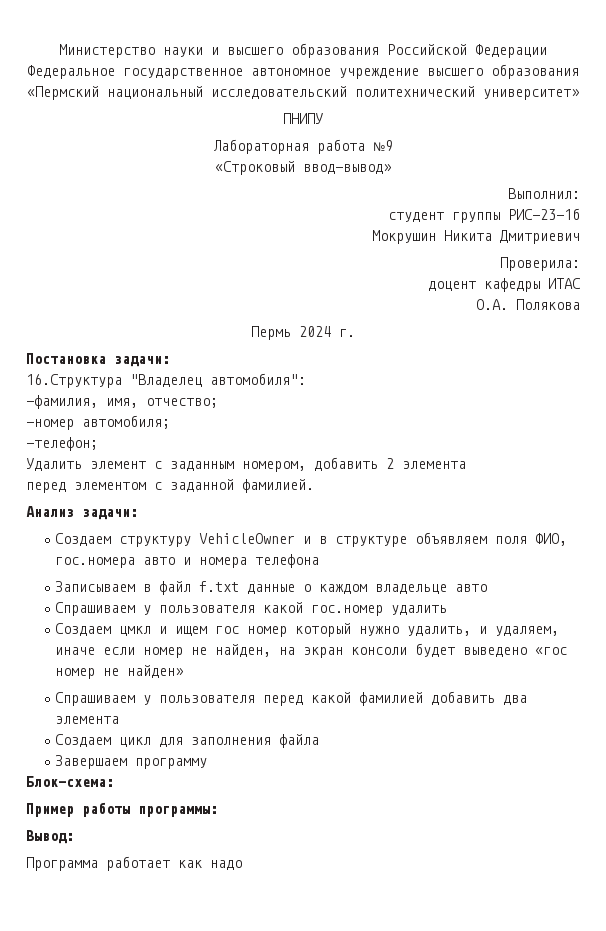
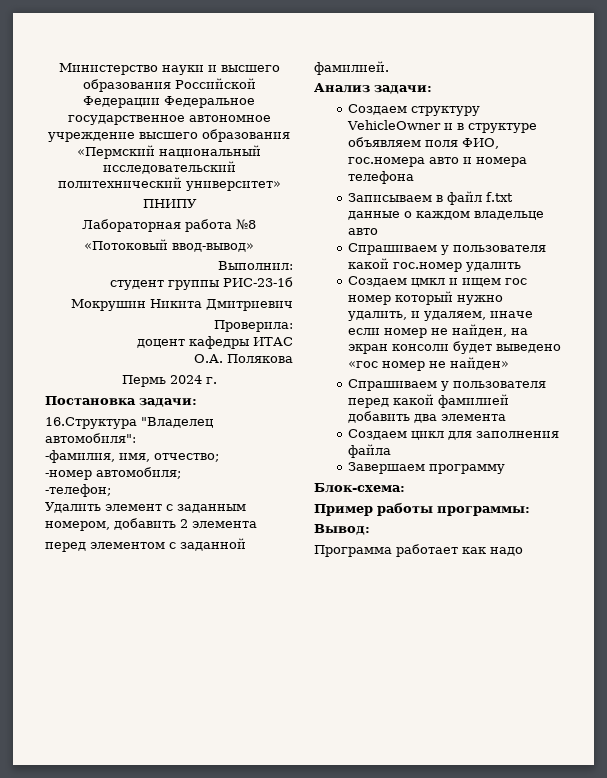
- Лабораторная работа №9
- «Строковый ввод-вывод»
+ Лабораторная работа №8
+ «Потоковый ввод-вывод»

